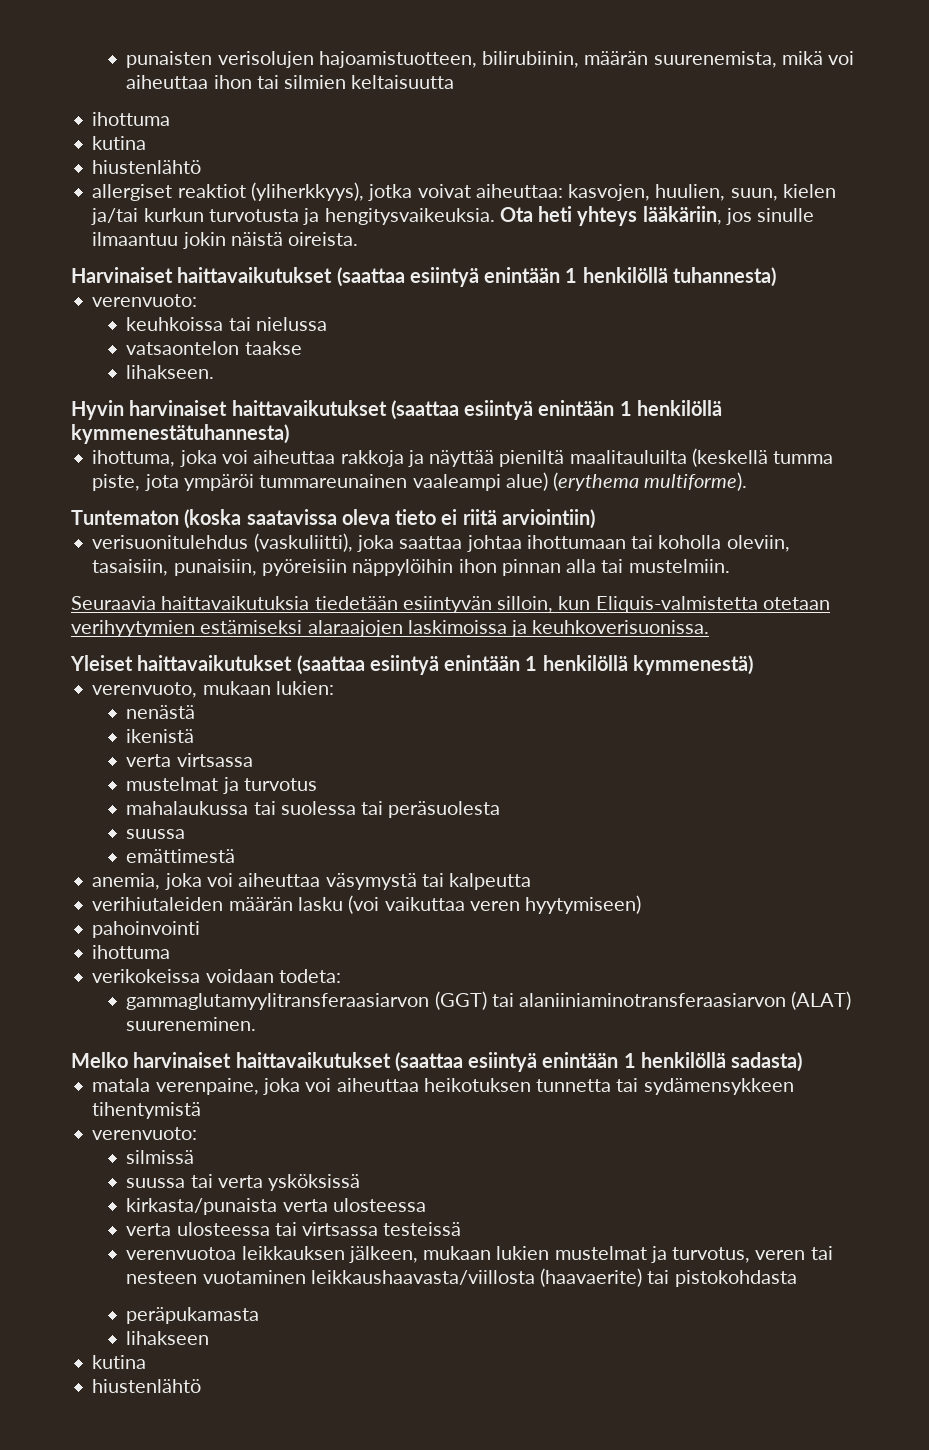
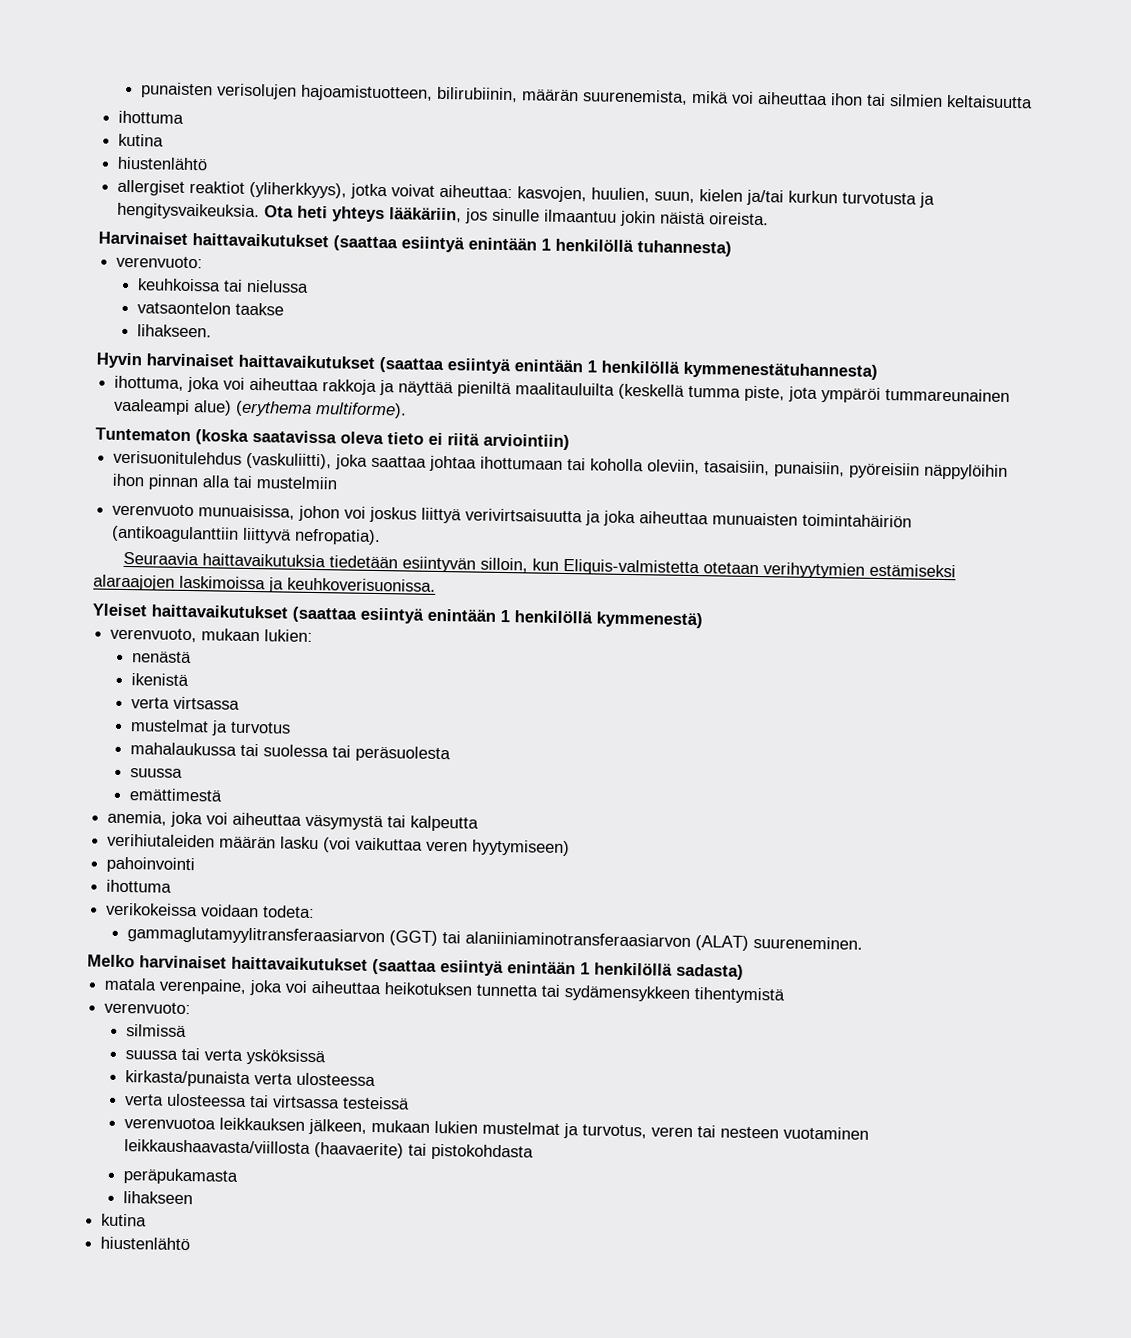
- verisuonitulehdus (vaskuliitti), joka saattaa johtaa ihottumaan tai koholla oleviin, tasaisiin, punaisiin, pyöreisiin näppylöihin ihon pinnan alla tai mustelmiin.
+ verisuonitulehdus (vaskuliitti), joka saattaa johtaa ihottumaan tai koholla oleviin, tasaisiin, punaisiin, pyöreisiin näppylöihin ihon pinnan alla tai mustelmiin
+ verenvuoto munuaisissa, johon voi joskus liittyä verivirtsaisuutta ja joka aiheuttaa munuaisten toimintahäiriön (antikoagulanttiin liittyvä nefropatia).

